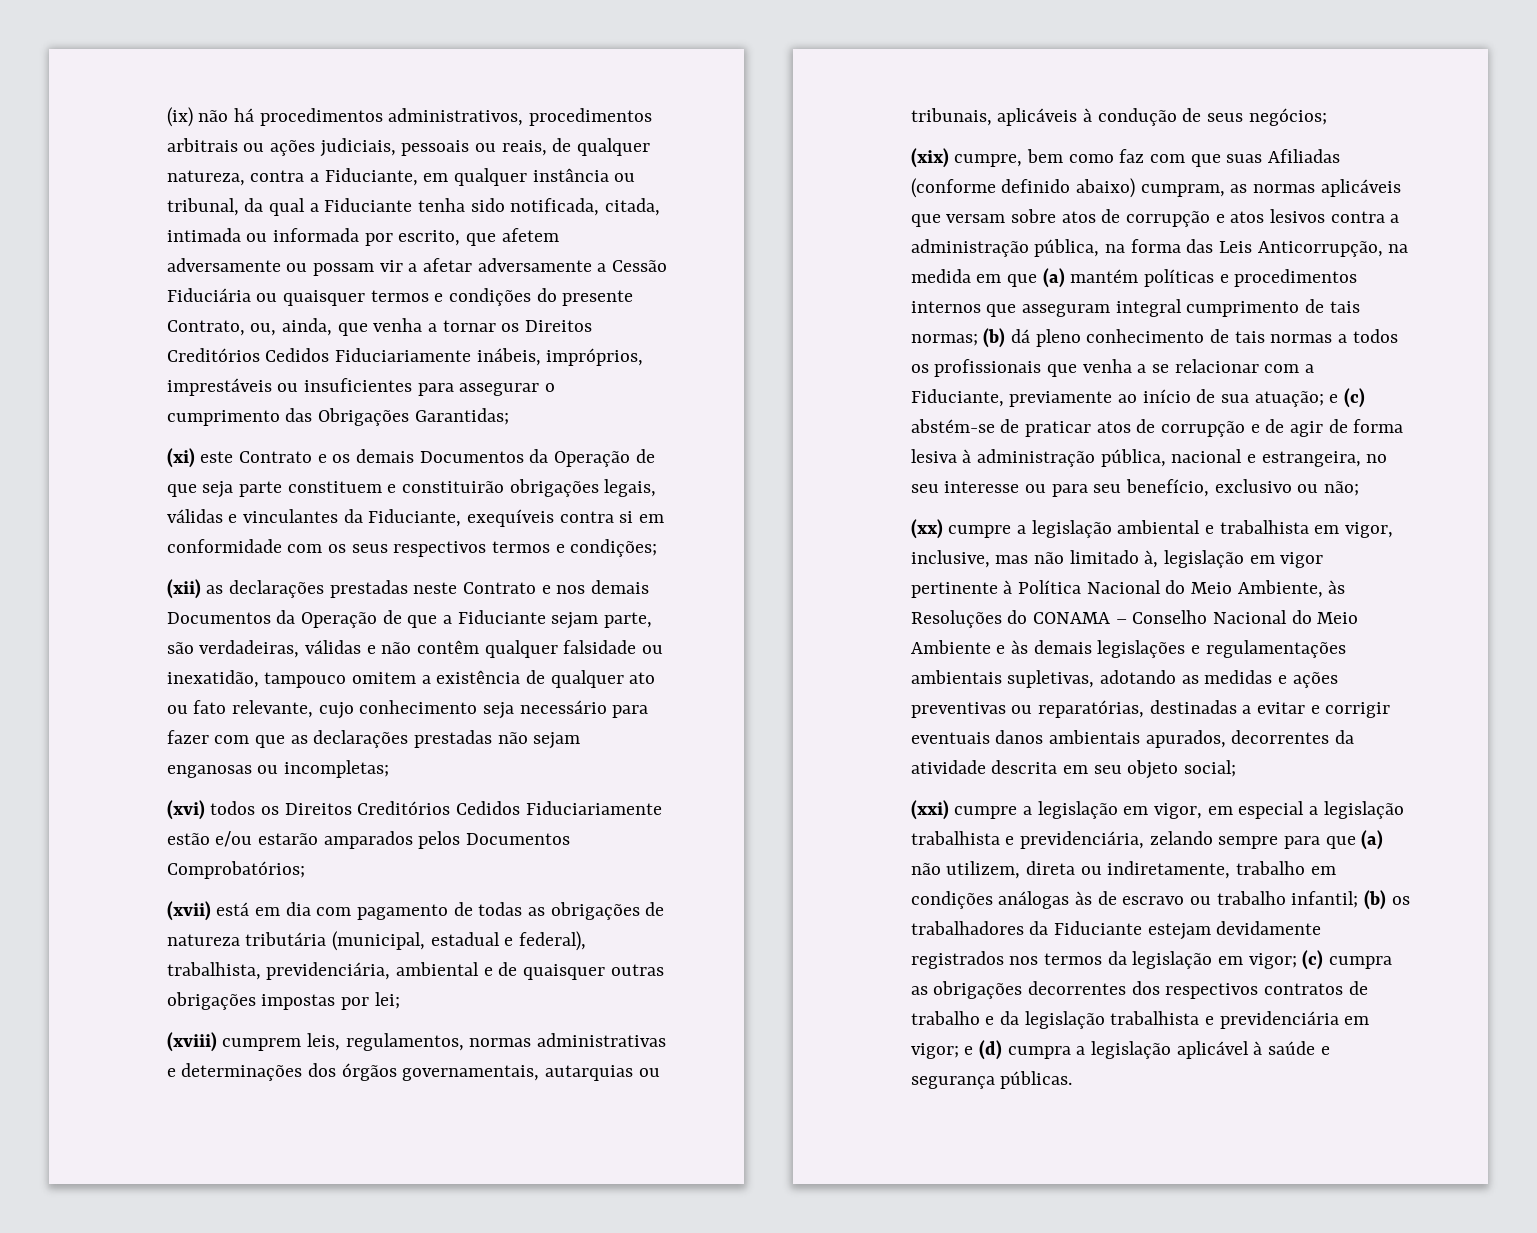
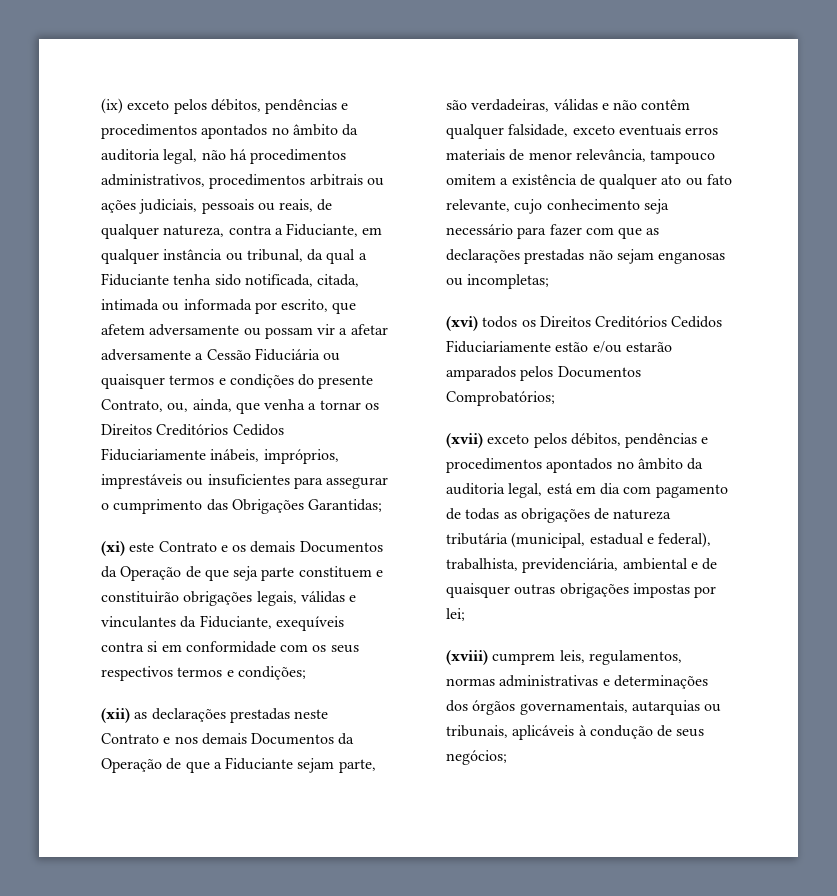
- (ix) não há procedimentos administrativos, procedimentos arbitrais ou ações judiciais, pessoais ou reais, de qualquer natureza, contra a Fiduciante, em qualquer instância ou tribunal, da qual a Fiduciante tenha sido notificada, citada, intimada ou informada por escrito, que afetem adversamente ou possam vir a afetar adversamente a Cessão Fiduciária ou quaisquer termos e condições do presente Contrato, ou, ainda, que venha a tornar os Direitos Creditórios Cedidos Fiduciariamente inábeis, impróprios, imprestáveis ou insuficientes para assegurar o cumprimento das Obrigações Garantidas;
+ (ix) exceto pelos débitos, pendências e procedimentos apontados no âmbito da auditoria legal, não há procedimentos administrativos, procedimentos arbitrais ou ações judiciais, pessoais ou reais, de qualquer natureza, contra a Fiduciante, em qualquer instância ou tribunal, da qual a Fiduciante tenha sido notificada, citada, intimada ou informada por escrito, que afetem adversamente ou possam vir a afetar adversamente a Cessão Fiduciária ou quaisquer termos e condições do presente Contrato, ou, ainda, que venha a tornar os Direitos Creditórios Cedidos Fiduciariamente inábeis, impróprios, imprestáveis ou insuficientes para assegurar o cumprimento das Obrigações Garantidas;
- (xii) as declarações prestadas neste Contrato e nos demais Documentos da Operação de que a Fiduciante sejam parte, são verdadeiras, válidas e não contêm qualquer falsidade ou inexatidão, tampouco omitem a existência de qualquer ato ou fato relevante, cujo conhecimento seja necessário para fazer com que as declarações prestadas não sejam enganosas ou incompletas;
+ (xii) as declarações prestadas neste Contrato e nos demais Documentos da Operação de que a Fiduciante sejam parte, são verdadeiras, válidas e não contêm qualquer falsidade, exceto eventuais erros materiais de menor relevância, tampouco omitem a existência de qualquer ato ou fato relevante, cujo conhecimento seja necessário para fazer com que as declarações prestadas não sejam enganosas ou incompletas;
- (xvii) está em dia com pagamento de todas as obrigações de natureza tributária (municipal, estadual e federal), trabalhista, previdenciária, ambiental e de quaisquer outras obrigações impostas por lei;
+ (xvii) exceto pelos débitos, pendências e procedimentos apontados no âmbito da auditoria legal, está em dia com pagamento de todas as obrigações de natureza tributária (municipal, estadual e federal), trabalhista, previdenciária, ambiental e de quaisquer outras obrigações impostas por lei;
- (xix) cumpre, bem como faz com que suas Afiliadas (conforme definido abaixo) cumpram, as normas aplicáveis que versam sobre atos de corrupção e atos lesivos contra a administração pública, na forma das Leis Anticorrupção, na medida em que (a) mantém políticas e procedimentos internos que asseguram integral cumprimento de tais normas; (b) dá pleno conhecimento de tais normas a todos os profissionais que venha a se relacionar com a Fiduciante, previamente ao início de sua atuação; e (c) abstém-se de praticar atos de corrupção e de agir de forma lesiva à administração pública, nacional e estrangeira, no seu interesse ou para seu benefício, exclusivo ou não;
- (xx) cumpre a legislação ambiental e trabalhista em vigor, inclusive, mas não limitado à, legislação em vigor pertinente à Política Nacional do Meio Ambiente, às Resoluções do CONAMA – Conselho Nacional do Meio Ambiente e às demais legislações e regulamentações ambientais supletivas, adotando as medidas e ações preventivas ou reparatórias, destinadas a evitar e corrigir eventuais danos ambientais apurados, decorrentes da atividade descrita em seu objeto social;
- (xxi) cumpre a legislação em vigor, em especial a legislação trabalhista e previdenciária, zelando sempre para que (a) não utilizem, direta ou indiretamente, trabalho em condições análogas às de escravo ou trabalho infantil; (b) os trabalhadores da Fiduciante estejam devidamente registrados nos termos da legislação em vigor; (c) cumpra as obrigações decorrentes dos respectivos contratos de trabalho e da legislação trabalhista e previdenciária em vigor; e (d) cumpra a legislação aplicável à saúde e segurança públicas.

